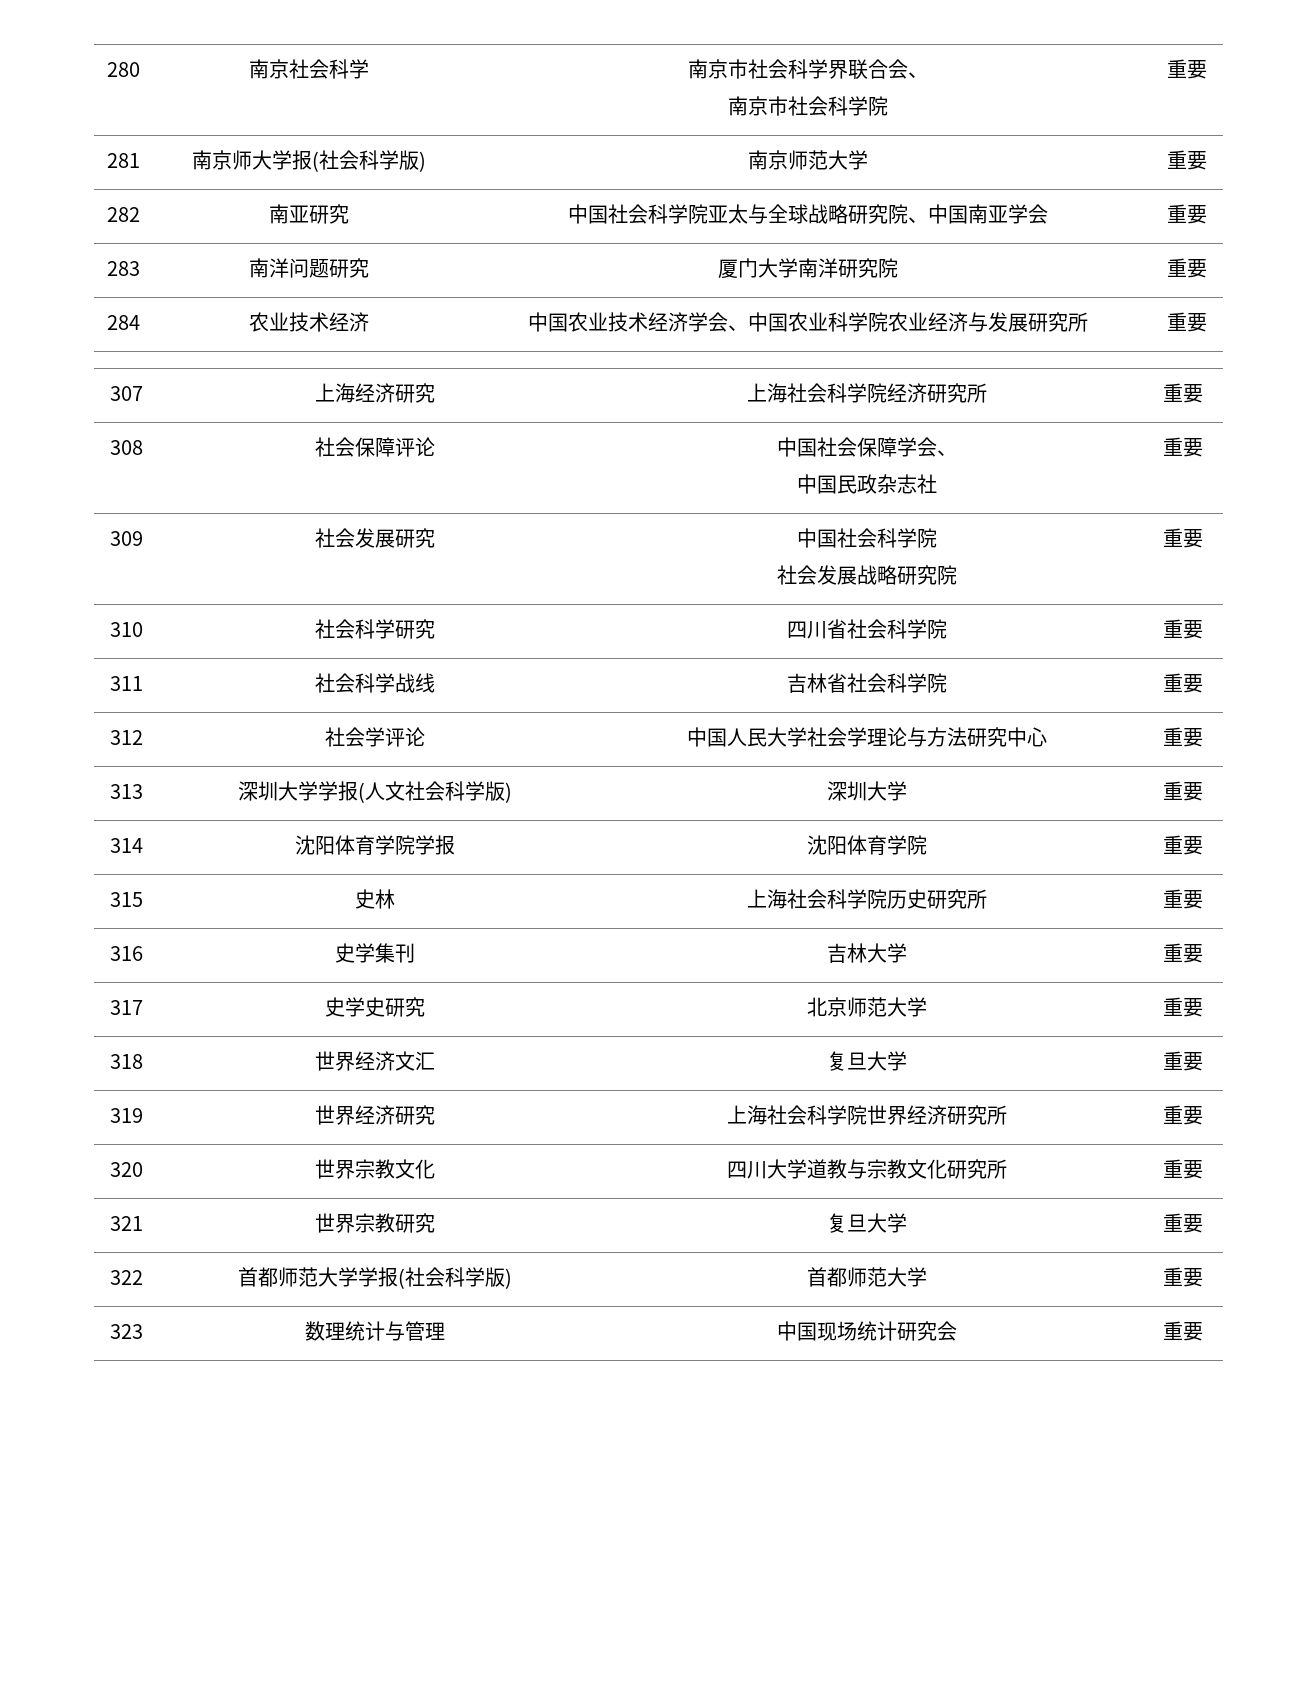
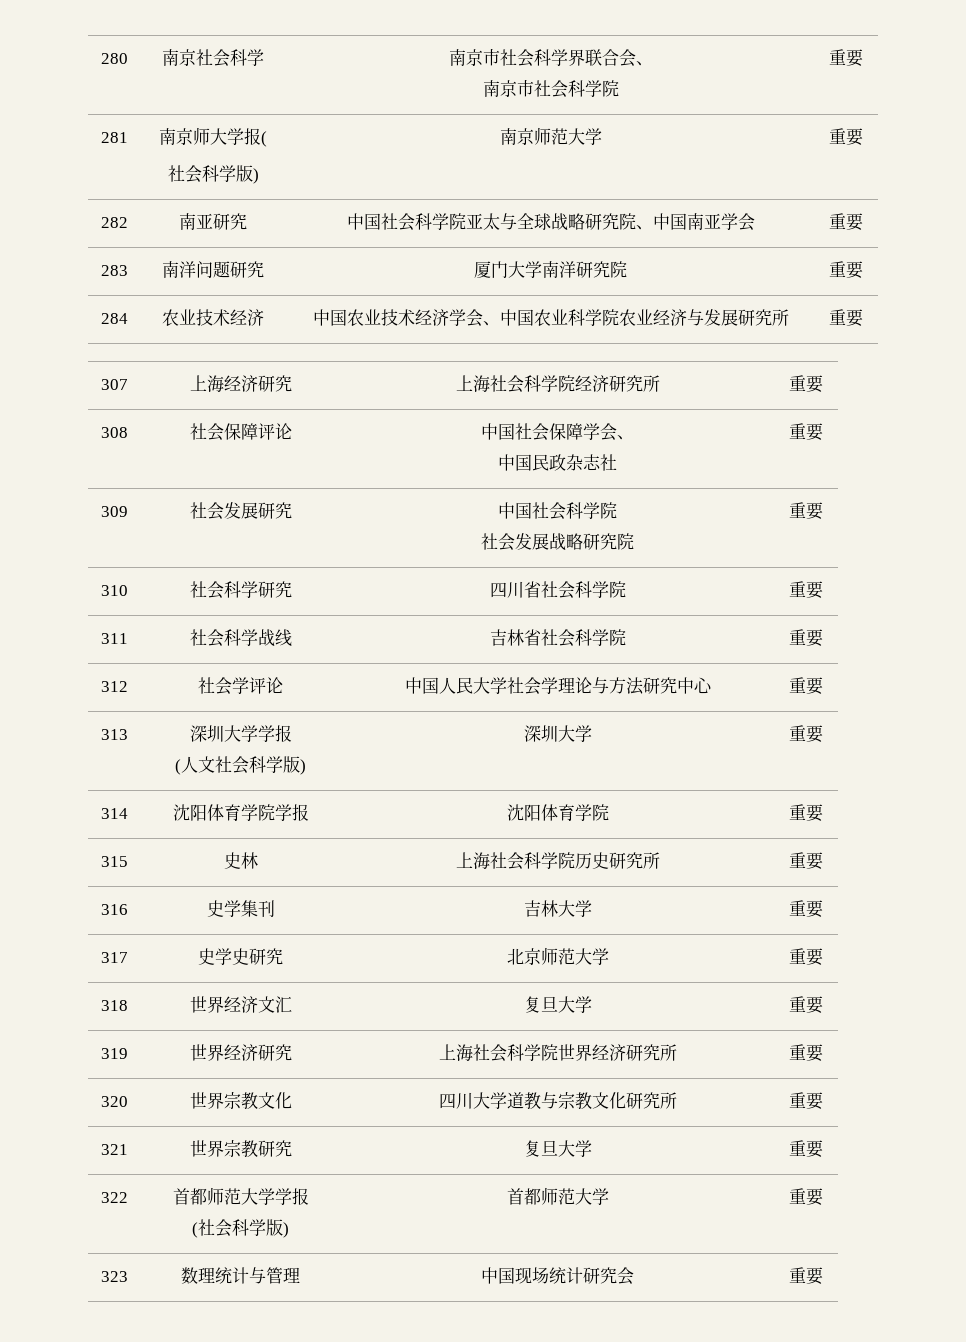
- 281 | 南京师大学报(社会科学版) | 南京师范大学 | 重要
+ 281 | 南京师大学报(
+ 社会科学版) | 南京师范大学 | 重要
- 313 | 深圳大学学报(人文社会科学版) | 深圳大学 | 重要
+ 313 | 深圳大学学报
+ (人文社会科学版) | 深圳大学 | 重要
- 322 | 首都师范大学学报(社会科学版) | 首都师范大学 | 重要
+ 322 | 首都师范大学学报
+ (社会科学版) | 首都师范大学 | 重要

